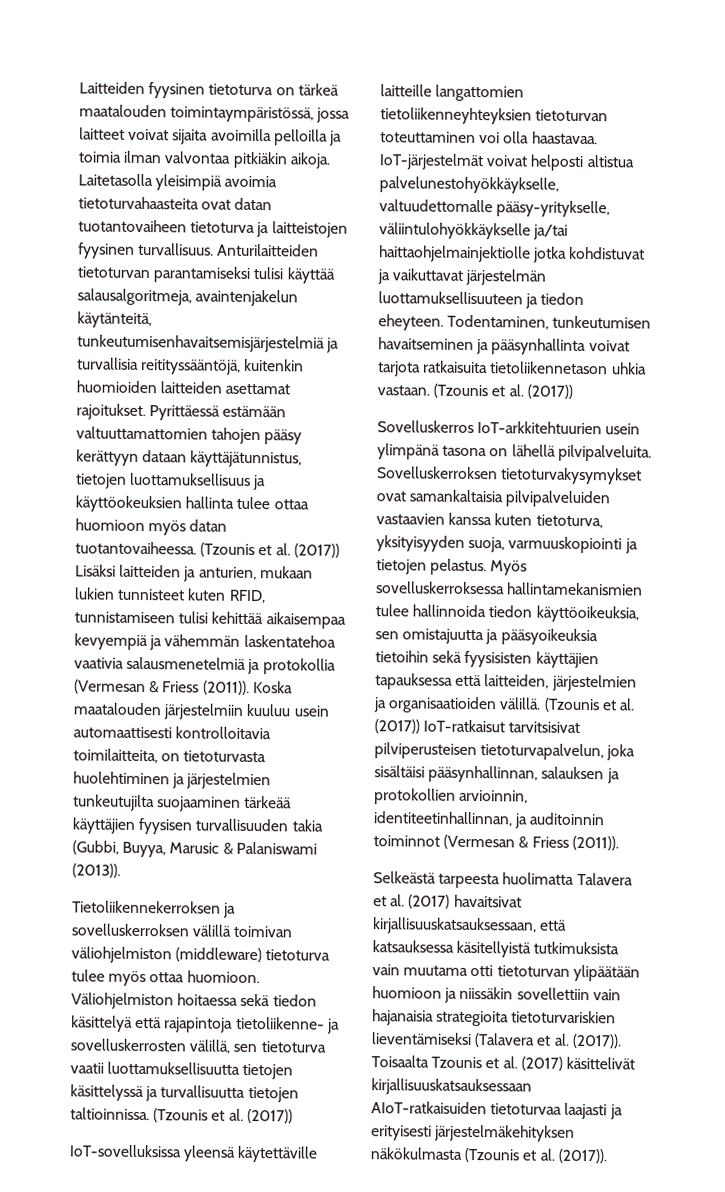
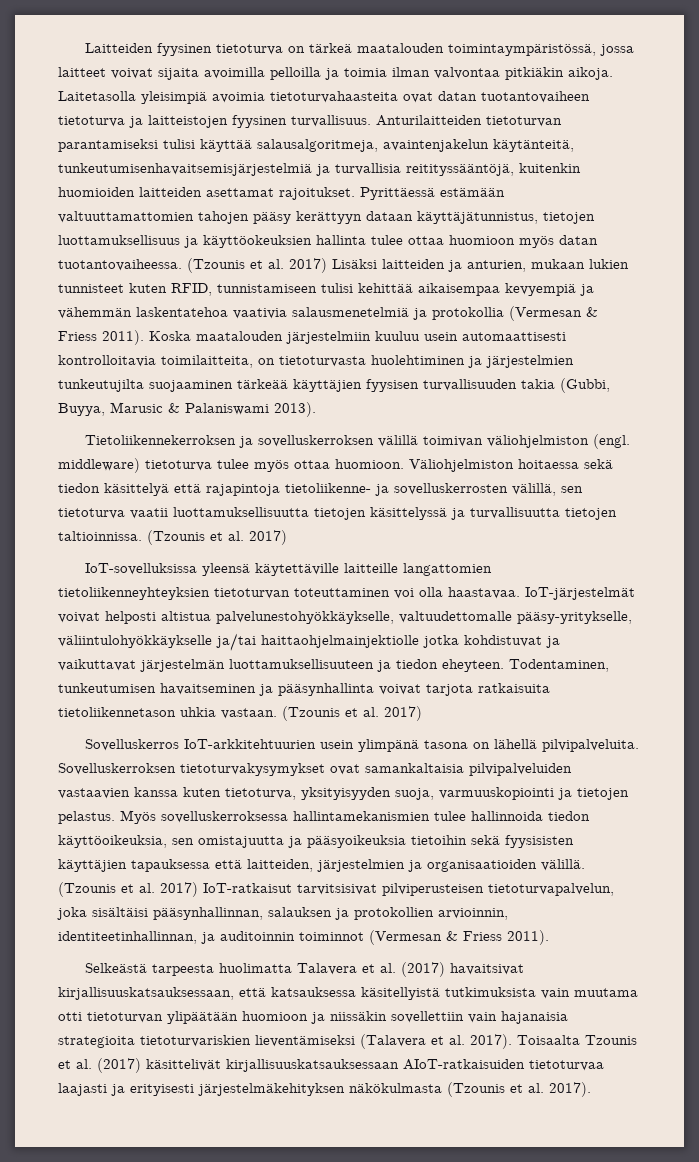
- (Tzounis et al. (2017)) Lisäksi laitteiden ja anturien, mukaan lukien tunnisteet kuten RFID, tunnistamiseen tulisi kehittää aikaisempaa kevyempiä ja vähemmän laskentatehoa vaativia salausmenetelmiä ja protokollia (Vermesan & Friess (2011)).
+ (Tzounis et al. 2017) Lisäksi laitteiden ja anturien, mukaan lukien tunnisteet kuten RFID, tunnistamiseen tulisi kehittää aikaisempaa kevyempiä ja vähemmän laskentatehoa vaativia salausmenetelmiä ja protokollia (Vermesan & Friess 2011).
- Koska maatalouden järjestelmiin kuuluu usein automaattisesti kontrolloitavia toimilaitteita, on tietoturvasta huolehtiminen ja järjestelmien tunkeutujilta suojaaminen tärkeää käyttäjien fyysisen turvallisuuden takia (Gubbi, Buyya, Marusic & Palaniswami (2013)).
+ Koska maatalouden järjestelmiin kuuluu usein automaattisesti kontrolloitavia toimilaitteita, on tietoturvasta huolehtiminen ja järjestelmien tunkeutujilta suojaaminen tärkeää käyttäjien fyysisen turvallisuuden takia (Gubbi, Buyya, Marusic & Palaniswami 2013).
- Tietoliikennekerroksen ja sovelluskerroksen välillä toimivan väliohjelmiston (middleware) tietoturva tulee myös ottaa huomioon.
+ Tietoliikennekerroksen ja sovelluskerroksen välillä toimivan väliohjelmiston (engl. middleware) tietoturva tulee myös ottaa huomioon.
- Väliohjelmiston hoitaessa sekä tiedon käsittelyä että rajapintoja tietoliikenne- ja sovelluskerrosten välillä, sen tietoturva vaatii luottamuksellisuutta tietojen käsittelyssä ja turvallisuutta tietojen taltioinnissa. (Tzounis et al. (2017))
+ Väliohjelmiston hoitaessa sekä tiedon käsittelyä että rajapintoja tietoliikenne- ja sovelluskerrosten välillä, sen tietoturva vaatii luottamuksellisuutta tietojen käsittelyssä ja turvallisuutta tietojen taltioinnissa. (Tzounis et al. 2017)
- Todentaminen, tunkeutumisen havaitseminen ja pääsynhallinta voivat tarjota ratkaisuita tietoliikennetason uhkia vastaan. (Tzounis et al. (2017))
+ Todentaminen, tunkeutumisen havaitseminen ja pääsynhallinta voivat tarjota ratkaisuita tietoliikennetason uhkia vastaan. (Tzounis et al. 2017)
- (Tzounis et al. (2017)) IoT-ratkaisut tarvitsisivat pilviperusteisen tietoturvapalvelun, joka sisältäisi pääsynhallinnan, salauksen ja protokollien arvioinnin, identiteetinhallinnan, ja auditoinnin toiminnot (Vermesan & Friess (2011)).
+ (Tzounis et al. 2017) IoT-ratkaisut tarvitsisivat pilviperusteisen tietoturvapalvelun, joka sisältäisi pääsynhallinnan, salauksen ja protokollien arvioinnin, identiteetinhallinnan, ja auditoinnin toiminnot (Vermesan & Friess 2011).
- Selkeästä tarpeesta huolimatta Talavera et al. (2017) havaitsivat kirjallisuuskatsauksessaan, että katsauksessa käsitellyistä tutkimuksista vain muutama otti tietoturvan ylipäätään huomioon ja niissäkin sovellettiin vain hajanaisia strategioita tietoturvariskien lieventämiseksi (Talavera et al. (2017)).
+ Selkeästä tarpeesta huolimatta Talavera et al. (2017) havaitsivat kirjallisuuskatsauksessaan, että katsauksessa käsitellyistä tutkimuksista vain muutama otti tietoturvan ylipäätään huomioon ja niissäkin sovellettiin vain hajanaisia strategioita tietoturvariskien lieventämiseksi (Talavera et al. 2017).
- Toisaalta Tzounis et al. (2017) käsittelivät kirjallisuuskatsauksessaan AIoT-ratkaisuiden tietoturvaa laajasti ja erityisesti järjestelmäkehityksen näkökulmasta (Tzounis et al. (2017)).
+ Toisaalta Tzounis et al. (2017) käsittelivät kirjallisuuskatsauksessaan AIoT-ratkaisuiden tietoturvaa laajasti ja erityisesti järjestelmäkehityksen näkökulmasta (Tzounis et al. 2017).

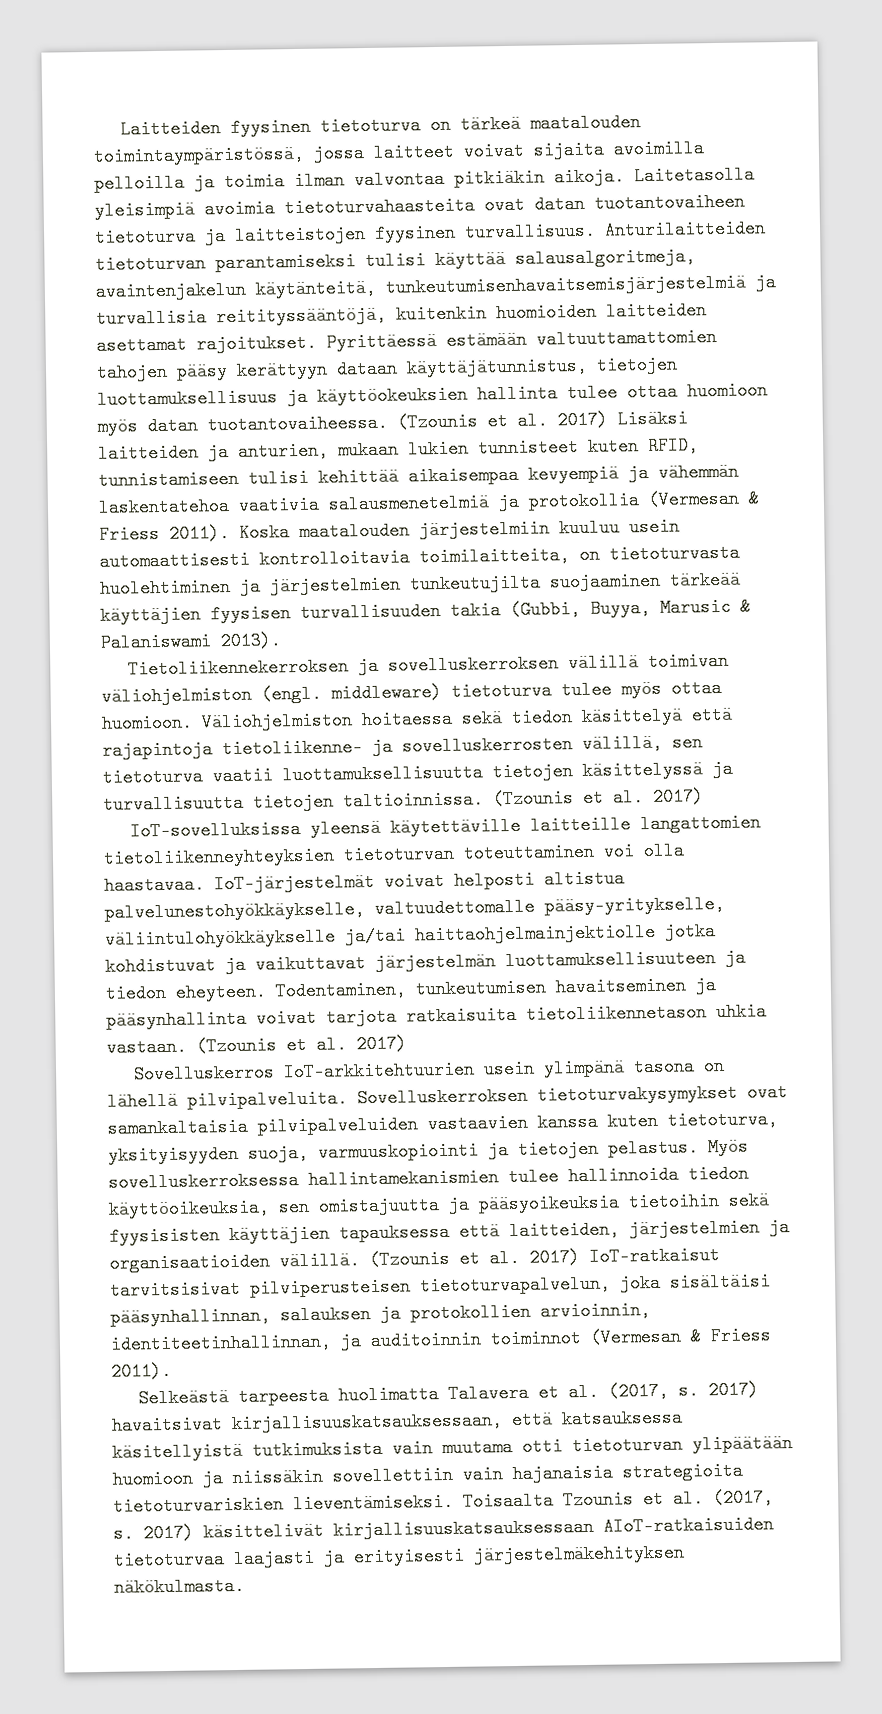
- Selkeästä tarpeesta huolimatta Talavera et al. (2017) havaitsivat kirjallisuuskatsauksessaan, että katsauksessa käsitellyistä tutkimuksista vain muutama otti tietoturvan ylipäätään huomioon ja niissäkin sovellettiin vain hajanaisia strategioita tietoturvariskien lieventämiseksi (Talavera et al. 2017).
+ Selkeästä tarpeesta huolimatta Talavera et al. (2017, s. 2017) havaitsivat kirjallisuuskatsauksessaan, että katsauksessa käsitellyistä tutkimuksista vain muutama otti tietoturvan ylipäätään huomioon ja niissäkin sovellettiin vain hajanaisia strategioita tietoturvariskien lieventämiseksi.
- Toisaalta Tzounis et al. (2017) käsittelivät kirjallisuuskatsauksessaan AIoT-ratkaisuiden tietoturvaa laajasti ja erityisesti järjestelmäkehityksen näkökulmasta (Tzounis et al. 2017).
+ Toisaalta Tzounis et al. (2017, s. 2017) käsittelivät kirjallisuuskatsauksessaan AIoT-ratkaisuiden tietoturvaa laajasti ja erityisesti järjestelmäkehityksen näkökulmasta.

